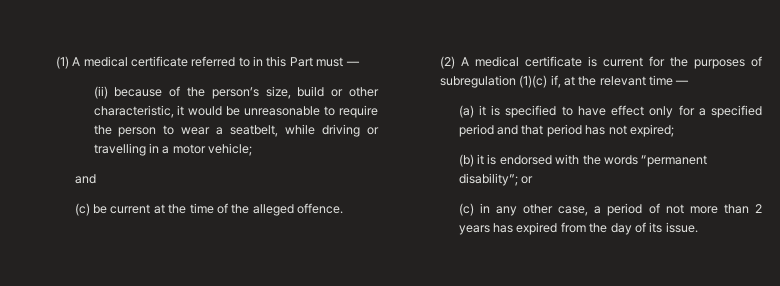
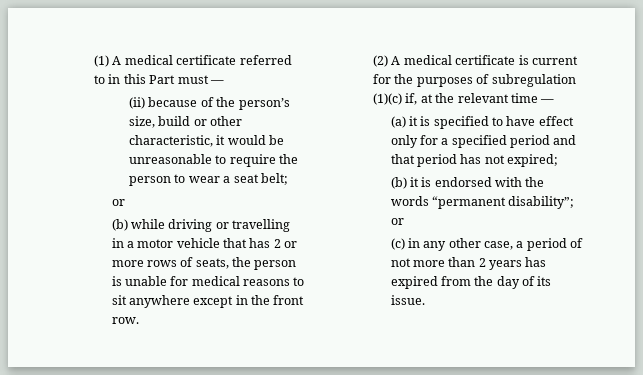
- (ii) because of the person’s size, build or other characteristic, it would be unreasonable to require the person to wear a seatbelt, while driving or travelling in a motor vehicle;
- and
- (c) be current at the time of the alleged offence.
+ (ii) because of the person’s size, build or other characteristic, it would be unreasonable to require the person to wear a seat belt;
+ or
+ (b) while driving or travelling in a motor vehicle that has 2 or more rows of seats, the person is unable for medical reasons to sit anywhere except in the front row.

